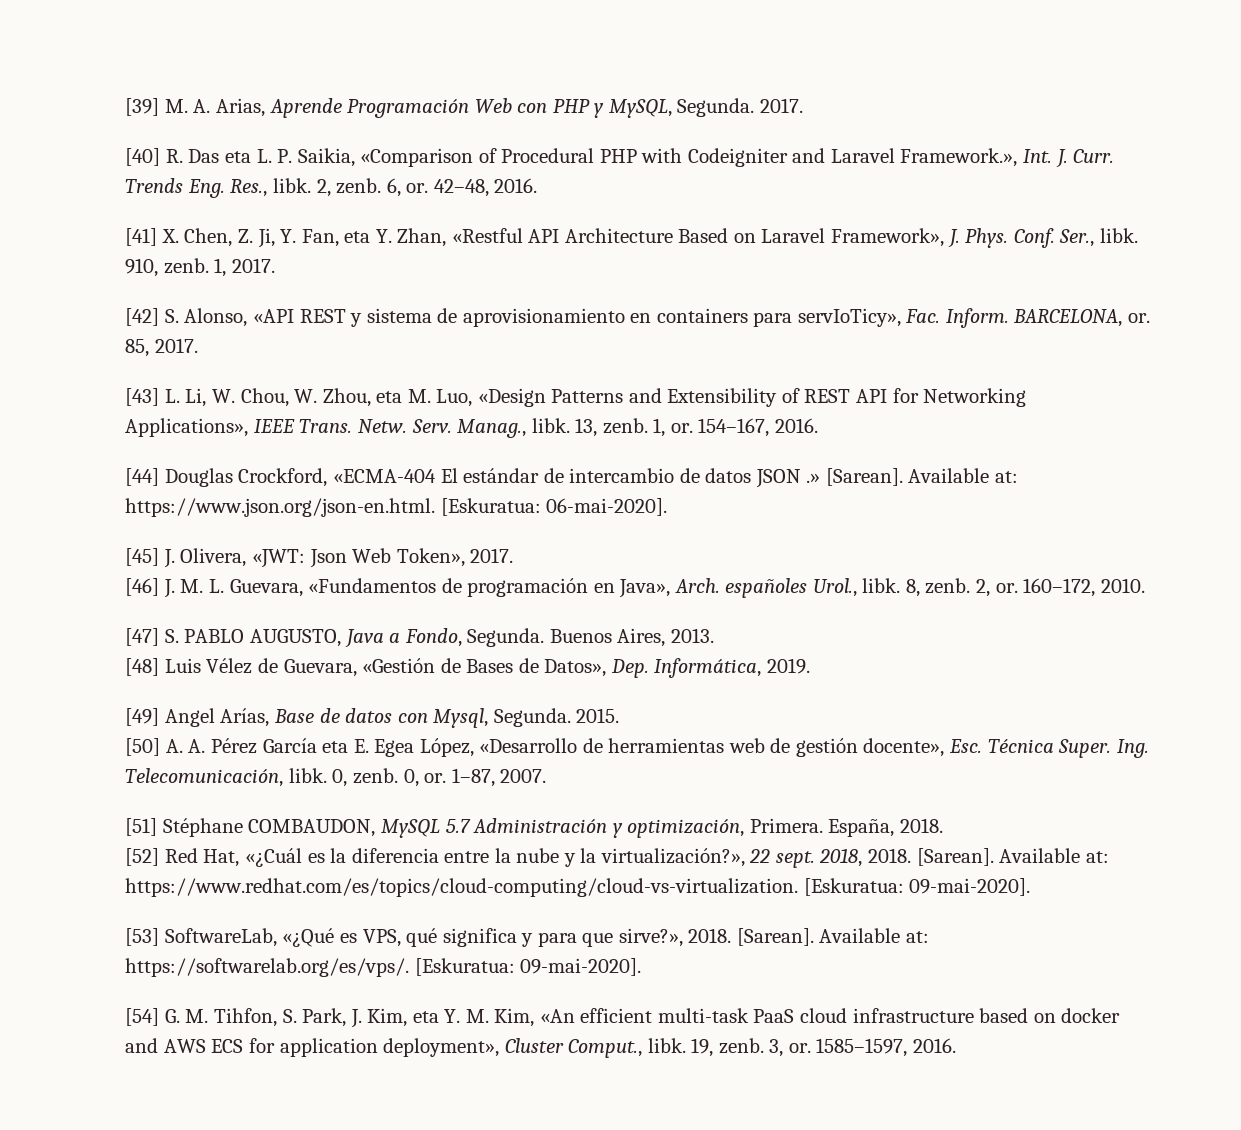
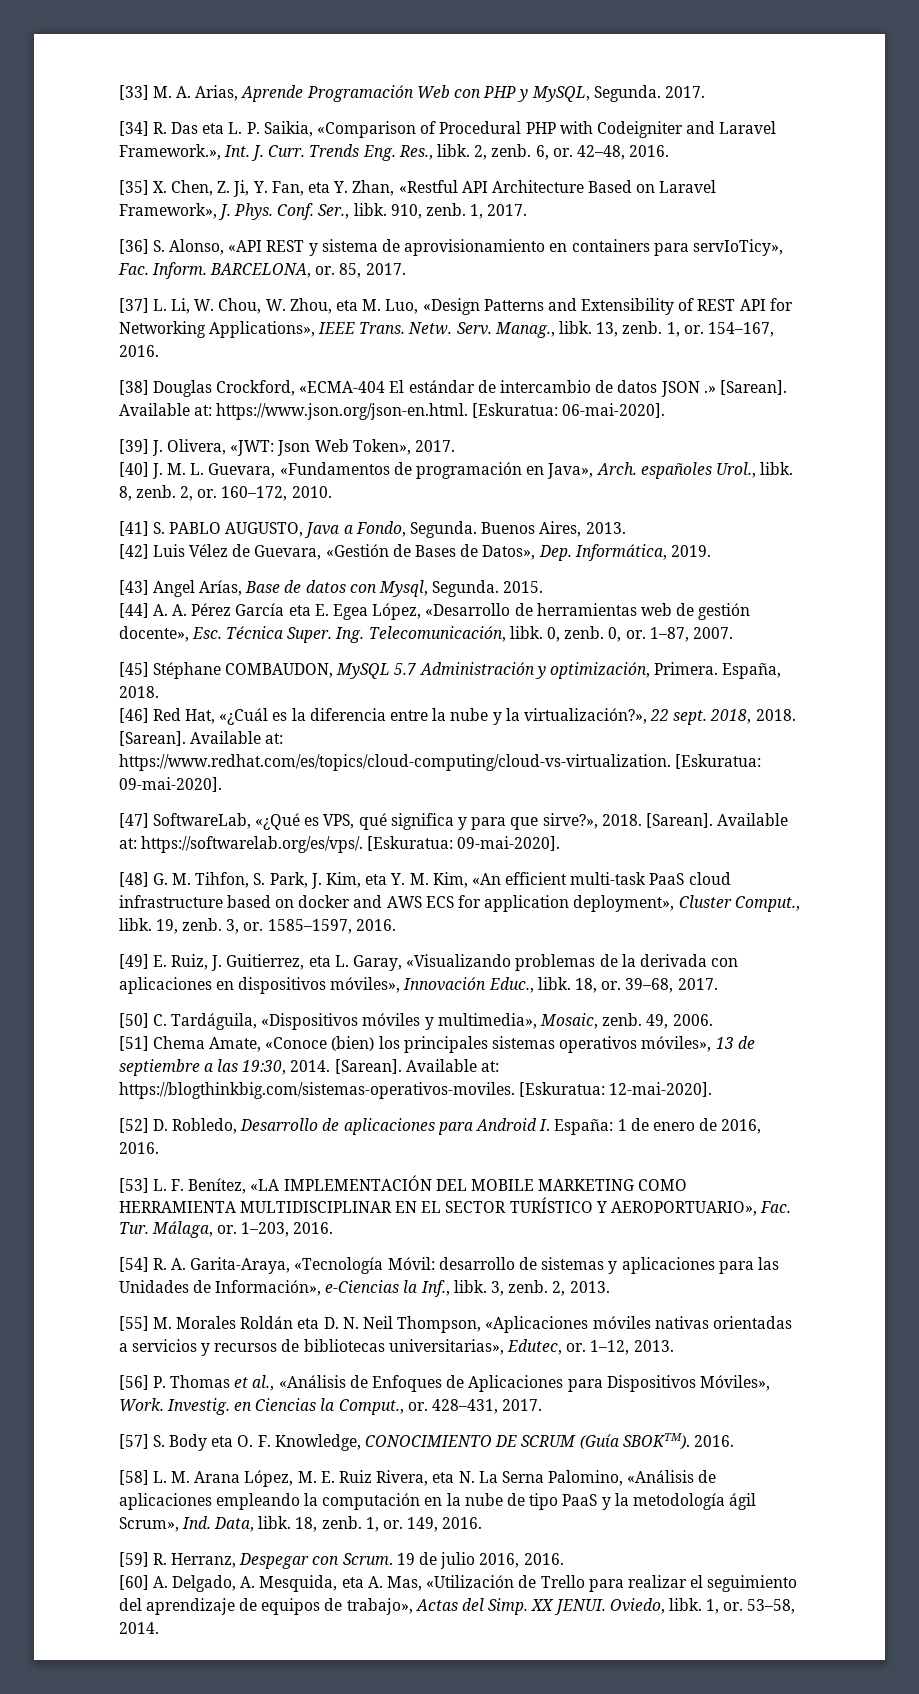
- [39] M. A. Arias, Aprende Programación Web con PHP y MySQL, Segunda.
+ [33] M. A. Arias, Aprende Programación Web con PHP y MySQL, Segunda.
- [40] R. Das eta L. P. Saikia, «Comparison of Procedural PHP with Codeigniter and Laravel Framework.», Int. J. Curr.
+ [34] R. Das eta L. P. Saikia, «Comparison of Procedural PHP with Codeigniter and Laravel Framework.», Int. J. Curr.
- [41] X. Chen, Z. Ji, Y. Fan, eta Y. Zhan, «Restful API Architecture Based on Laravel Framework», J. Phys.
+ [35] X. Chen, Z. Ji, Y. Fan, eta Y. Zhan, «Restful API Architecture Based on Laravel Framework», J. Phys.
- [42] S. Alonso, «API REST y sistema de aprovisionamiento en containers para servIoTicy», Fac. Inform.
+ [36] S. Alonso, «API REST y sistema de aprovisionamiento en containers para servIoTicy», Fac. Inform.
- [43] L. Li, W. Chou, W. Zhou, eta M. Luo, «Design Patterns and Extensibility of REST API for Networking Applications», IEEE Trans.
+ [37] L. Li, W. Chou, W. Zhou, eta M. Luo, «Design Patterns and Extensibility of REST API for Networking Applications», IEEE Trans.
- [44] Douglas Crockford, «ECMA-404 El estándar de intercambio de datos JSON .»
+ [38] Douglas Crockford, «ECMA-404 El estándar de intercambio de datos JSON .»
- [45] J. Olivera, «JWT: Json Web Token», 2017.
+ [39] J. Olivera, «JWT: Json Web Token», 2017.
- [46] J. M. L. Guevara, «Fundamentos de programación en Java», Arch. españoles Urol., libk.
+ [40] J. M. L. Guevara, «Fundamentos de programación en Java», Arch. españoles Urol., libk.
- [47] S. PABLO AUGUSTO, Java a Fondo, Segunda.
+ [41] S. PABLO AUGUSTO, Java a Fondo, Segunda.
- [48] Luis Vélez de Guevara, «Gestión de Bases de Datos», Dep. Informática, 2019.
+ [42] Luis Vélez de Guevara, «Gestión de Bases de Datos», Dep. Informática, 2019.
- [49] Angel Arías, Base de datos con Mysql, Segunda.
+ [43] Angel Arías, Base de datos con Mysql, Segunda.
- [50] A. A. Pérez García eta E. Egea López, «Desarrollo de herramientas web de gestión docente», Esc. Técnica Super.
+ [44] A. A. Pérez García eta E. Egea López, «Desarrollo de herramientas web de gestión docente», Esc. Técnica Super.
- [51] Stéphane COMBAUDON, MySQL 5.7 Administración y optimización, Primera.
+ [45] Stéphane COMBAUDON, MySQL 5.7 Administración y optimización, Primera.
- [52] Red Hat, «¿Cuál es la diferencia entre la nube y la virtualización?», 22 sept.
+ [46] Red Hat, «¿Cuál es la diferencia entre la nube y la virtualización?», 22 sept.
- [53] SoftwareLab, «¿Qué es VPS, qué significa y para que sirve?», 2018.
+ [47] SoftwareLab, «¿Qué es VPS, qué significa y para que sirve?», 2018.
- [54] G. M. Tihfon, S. Park, J. Kim, eta Y. M. Kim, «An efficient multi-task PaaS cloud infrastructure based on docker and AWS ECS for application deployment», Cluster Comput., libk.
+ [48] G. M. Tihfon, S. Park, J. Kim, eta Y. M. Kim, «An efficient multi-task PaaS cloud infrastructure based on docker and AWS ECS for application deployment», Cluster Comput., libk.
+ [49] E. Ruiz, J. Guitierrez, eta L. Garay, «Visualizando problemas de la derivada con aplicaciones en dispositivos móviles», Innovación Educ., libk. 18, or. 39–68, 2017.
+ [50] C. Tardáguila, «Dispositivos móviles y multimedia», Mosaic, zenb. 49, 2006.
+ [51] Chema Amate, «Conoce (bien) los principales sistemas operativos móviles», 13 de septiembre a las 19:30, 2014. [Sarean]. Available at: https://blogthinkbig.com/sistemas-operativos-moviles. [Eskuratua: 12-mai-2020].
+ [52] D. Robledo, Desarrollo de aplicaciones para Android I. España: 1 de enero de 2016, 2016.
+ [53] L. F. Benítez, «LA IMPLEMENTACIÓN DEL MOBILE MARKETING COMO HERRAMIENTA MULTIDISCIPLINAR EN EL SECTOR TURÍSTICO Y AEROPORTUARIO», Fac. Tur. Málaga, or. 1–203, 2016.
+ [54] R. A. Garita-Araya, «Tecnología Móvil: desarrollo de sistemas y aplicaciones para las Unidades de Información», e-Ciencias la Inf., libk. 3, zenb. 2, 2013.
+ [55] M. Morales Roldán eta D. N. Neil Thompson, «Aplicaciones móviles nativas orientadas a servicios y recursos de bibliotecas universitarias», Edutec, or. 1–12, 2013.
+ [56] P. Thomas et al., «Análisis de Enfoques de Aplicaciones para Dispositivos Móviles», Work. Investig. en Ciencias la Comput., or. 428–431, 2017.
+ [57] S. Body eta O. F. Knowledge, CONOCIMIENTO DE SCRUM (Guía SBOKTM). 2016.
+ [58] L. M. Arana López, M. E. Ruiz Rivera, eta N. La Serna Palomino, «Análisis de aplicaciones empleando la computación en la nube de tipo PaaS y la metodología ágil Scrum», Ind. Data, libk. 18, zenb. 1, or. 149, 2016.
+ [59] R. Herranz, Despegar con Scrum. 19 de julio 2016, 2016.
+ [60] A. Delgado, A. Mesquida, eta A. Mas, «Utilización de Trello para realizar el seguimiento del aprendizaje de equipos de trabajo», Actas del Simp. XX JENUI. Oviedo, libk. 1, or. 53–58, 2014.

